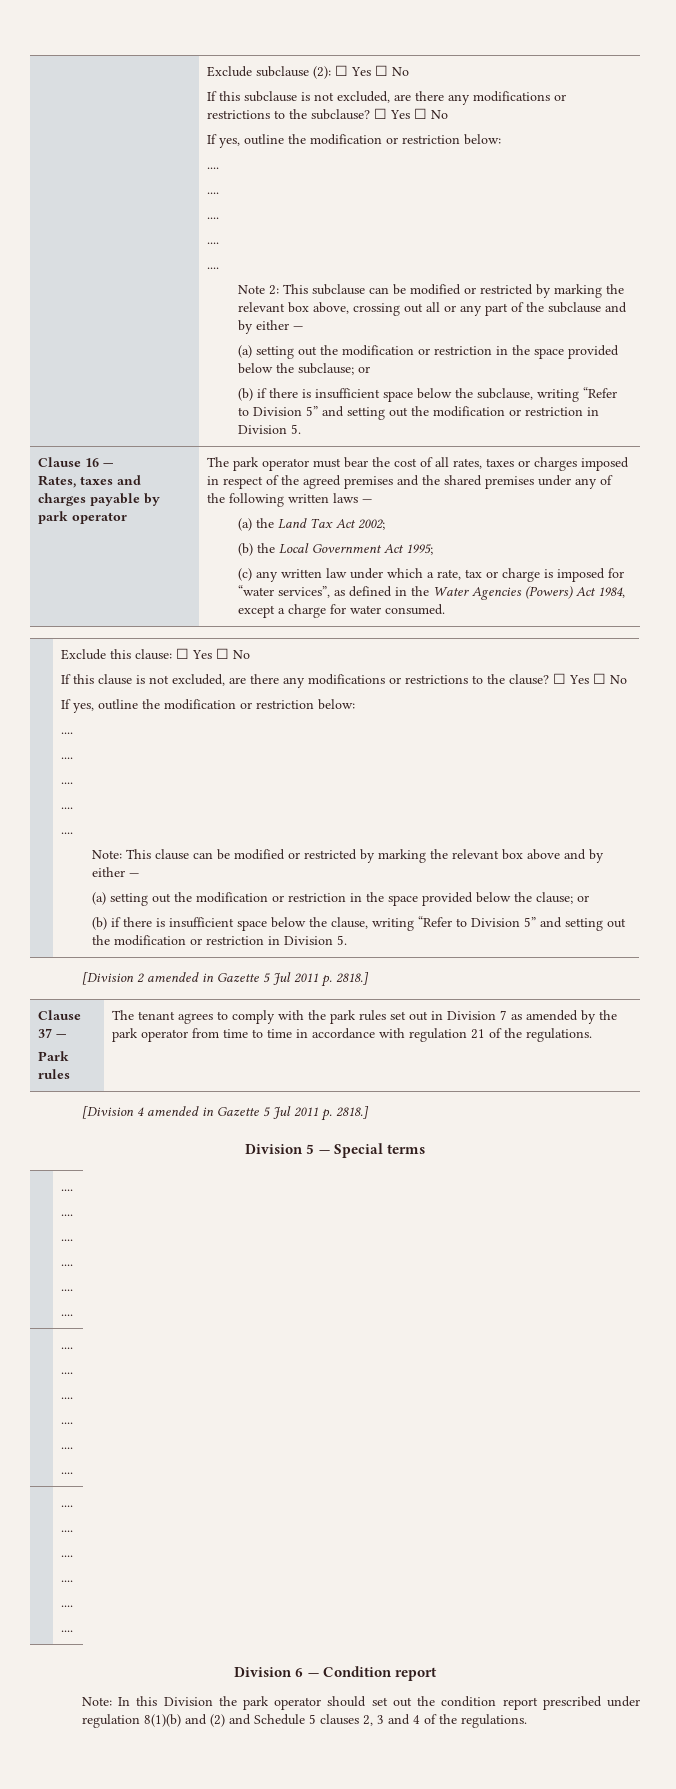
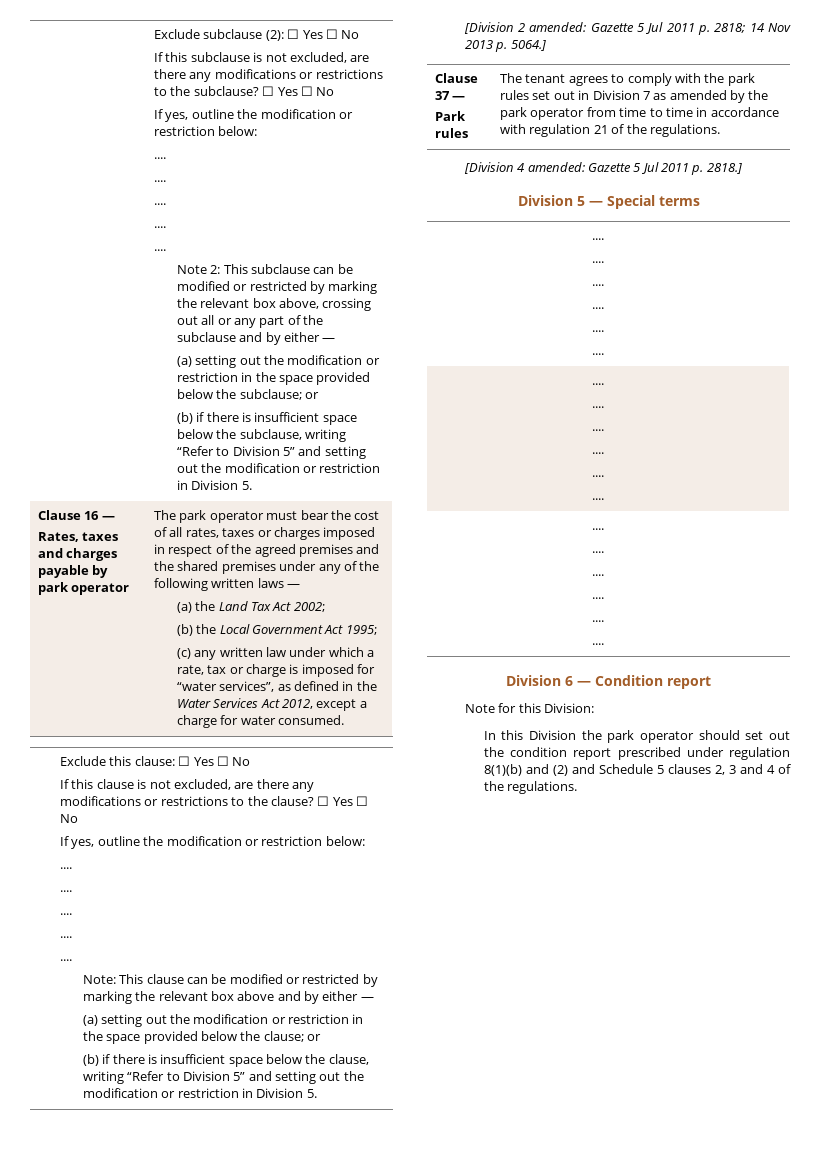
- (c) any written law under which a rate, tax or charge is imposed for “water services”, as defined in the Water Agencies (Powers) Act 1984, except a charge for water consumed.
+ (c) any written law under which a rate, tax or charge is imposed for “water services”, as defined in the Water Services Act 2012, except a charge for water consumed.
- [Division 2 amended in Gazette 5 Jul 2011 p. 2818.]
+ [Division 2 amended: Gazette 5 Jul 2011 p. 2818; 14 Nov 2013 p. 5064.]
- [Division 4 amended in Gazette 5 Jul 2011 p. 2818.]
+ [Division 4 amended: Gazette 5 Jul 2011 p. 2818.]
- Note: In this Division the park operator should set out the condition report prescribed under regulation 8(1)(b) and (2) and Schedule 5 clauses 2, 3 and 4 of the regulations.
+ Note for this Division:
+ In this Division the park operator should set out the condition report prescribed under regulation 8(1)(b) and (2) and Schedule 5 clauses 2, 3 and 4 of the regulations.

